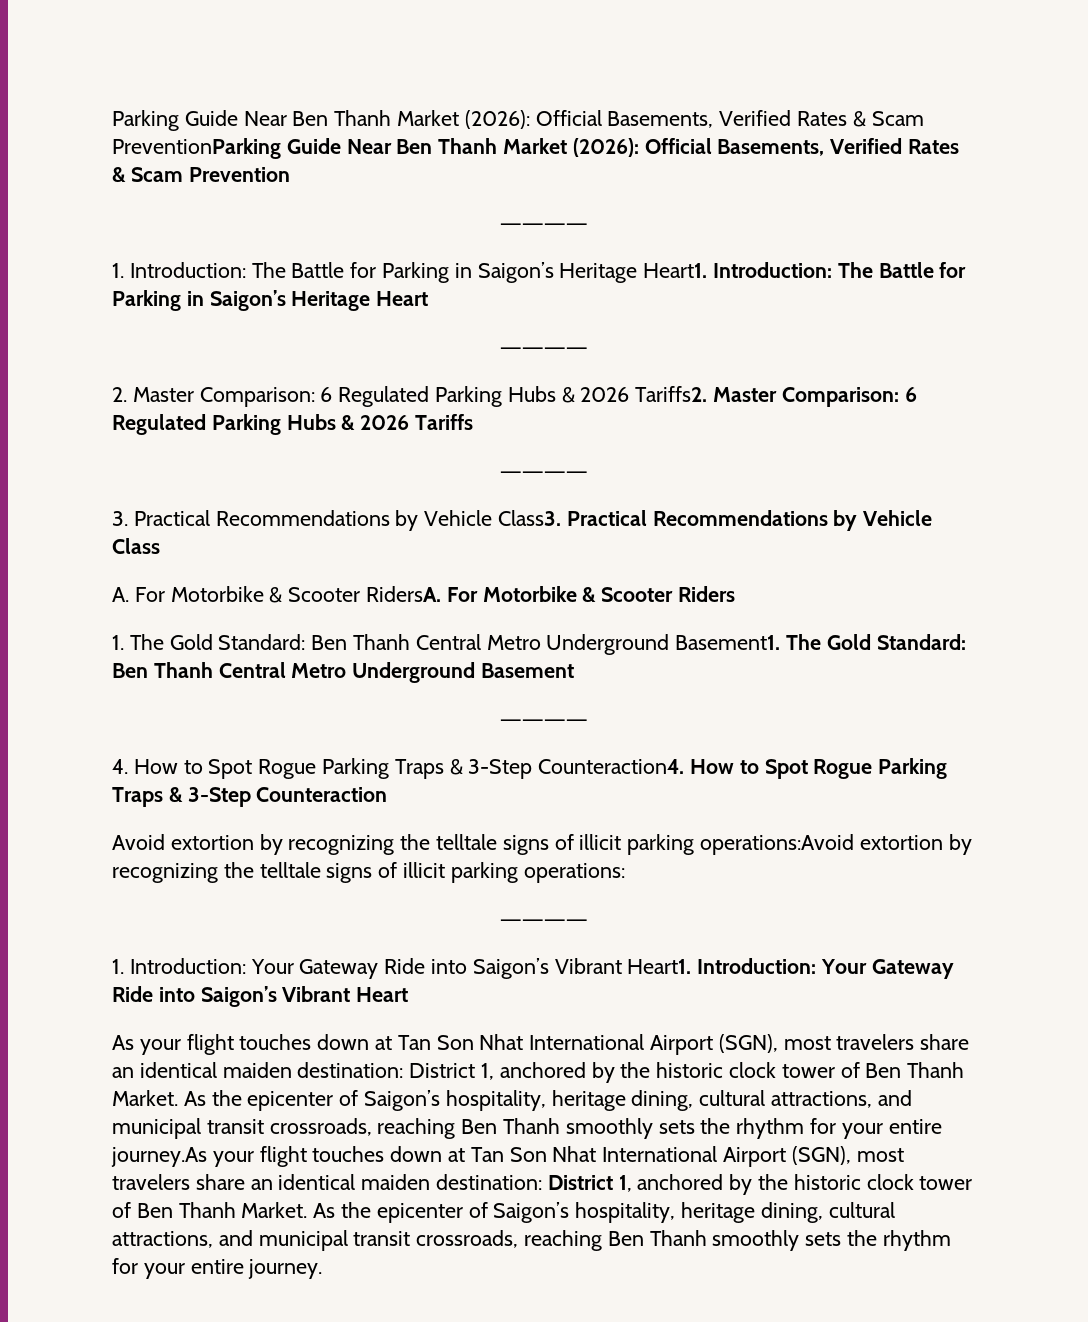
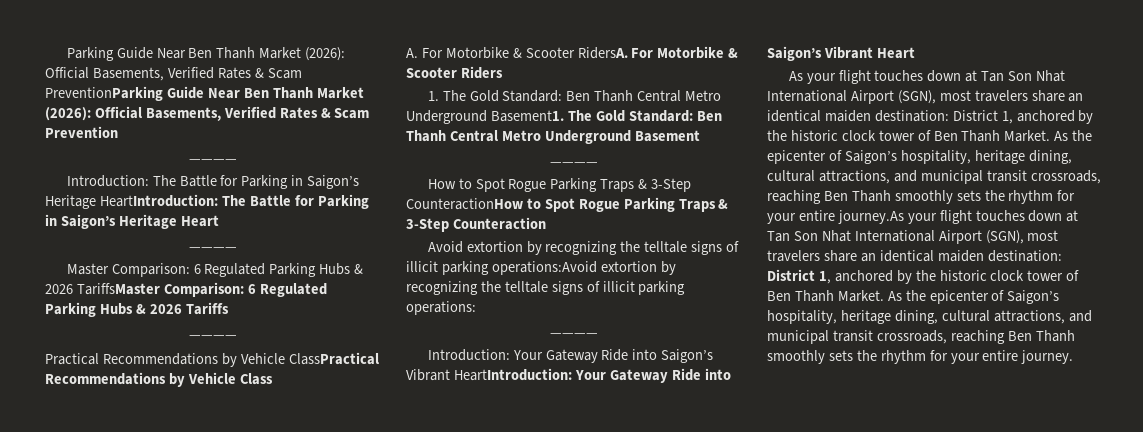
- 1. Introduction: The Battle for Parking in Saigon’s Heritage Heart1. Introduction: The Battle for Parking in Saigon’s Heritage Heart
+ Introduction: The Battle for Parking in Saigon’s Heritage HeartIntroduction: The Battle for Parking in Saigon’s Heritage Heart
- 2. Master Comparison: 6 Regulated Parking Hubs & 2026 Tariffs2. Master Comparison: 6 Regulated Parking Hubs & 2026 Tariffs
+ Master Comparison: 6 Regulated Parking Hubs & 2026 TariffsMaster Comparison: 6 Regulated Parking Hubs & 2026 Tariffs
- 3. Practical Recommendations by Vehicle Class3. Practical Recommendations by Vehicle Class
+ Practical Recommendations by Vehicle ClassPractical Recommendations by Vehicle Class
- 4. How to Spot Rogue Parking Traps & 3-Step Counteraction4. How to Spot Rogue Parking Traps & 3-Step Counteraction
+ How to Spot Rogue Parking Traps & 3-Step CounteractionHow to Spot Rogue Parking Traps & 3-Step Counteraction
- 1. Introduction: Your Gateway Ride into Saigon’s Vibrant Heart1. Introduction: Your Gateway Ride into Saigon’s Vibrant Heart
+ Introduction: Your Gateway Ride into Saigon’s Vibrant HeartIntroduction: Your Gateway Ride into Saigon’s Vibrant Heart

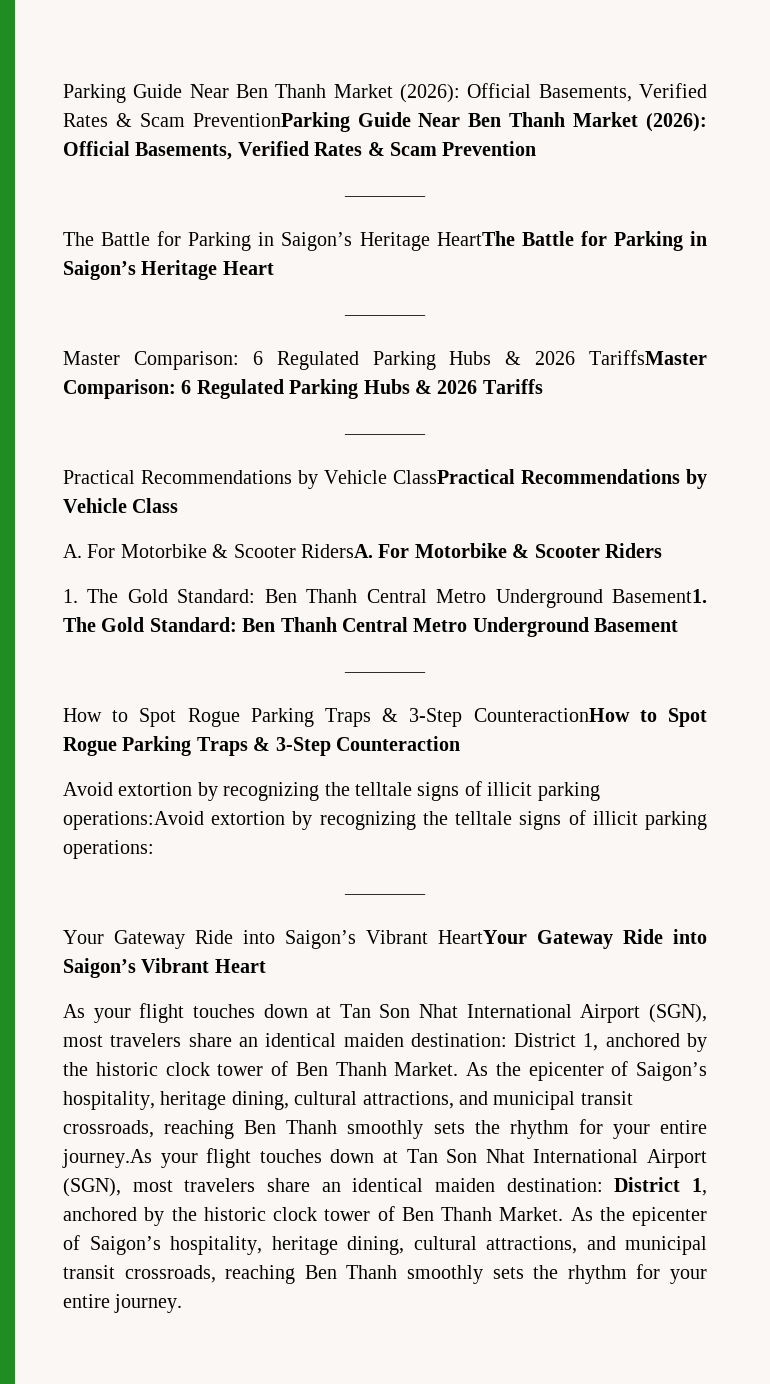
- Introduction: The Battle for Parking in Saigon’s Heritage HeartIntroduction: The Battle for Parking in Saigon’s Heritage Heart
+ The Battle for Parking in Saigon’s Heritage HeartThe Battle for Parking in Saigon’s Heritage Heart
- Introduction: Your Gateway Ride into Saigon’s Vibrant HeartIntroduction: Your Gateway Ride into Saigon’s Vibrant Heart
+ Your Gateway Ride into Saigon’s Vibrant HeartYour Gateway Ride into Saigon’s Vibrant Heart

